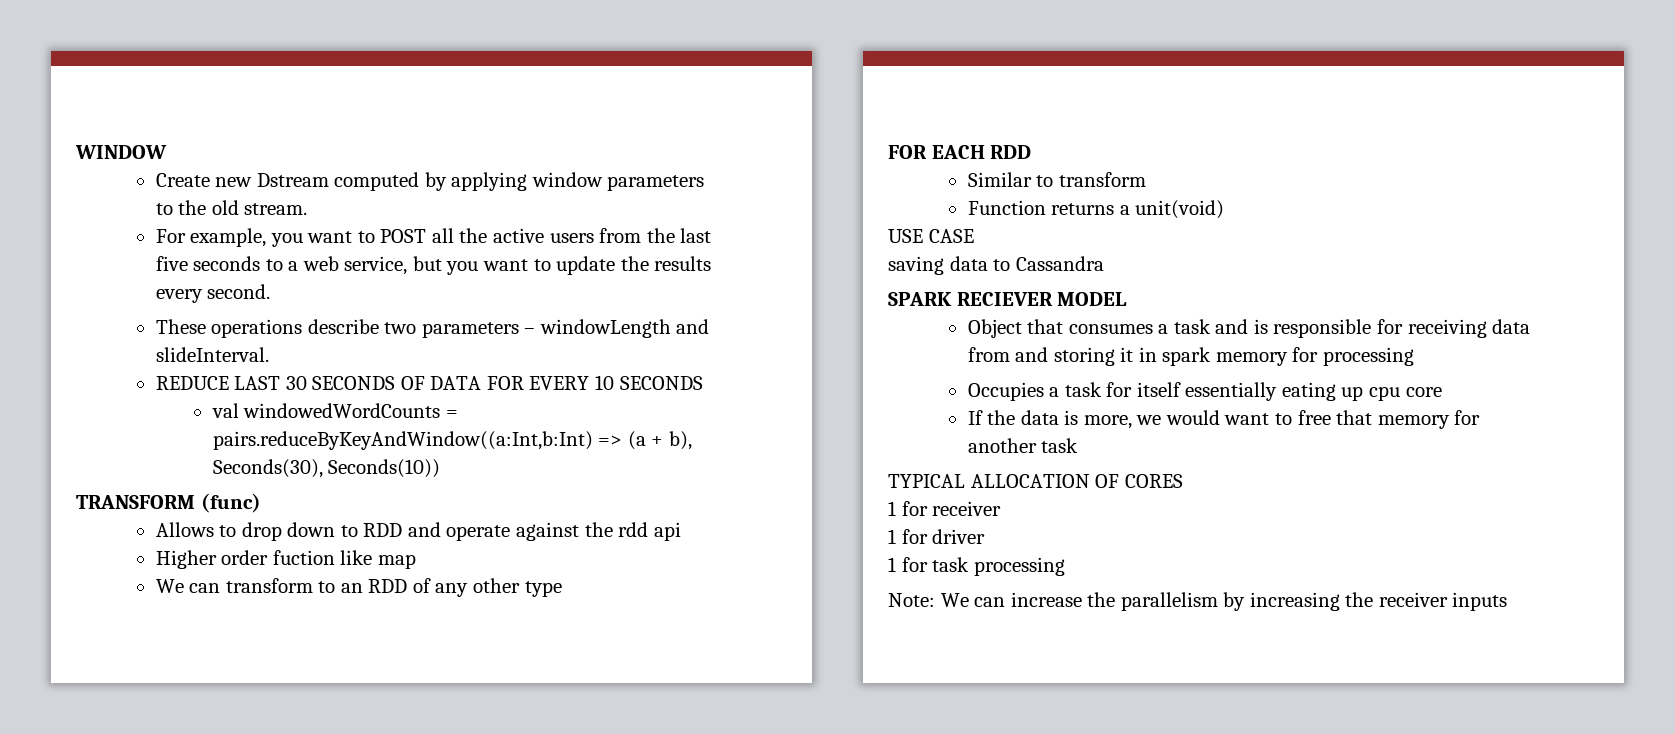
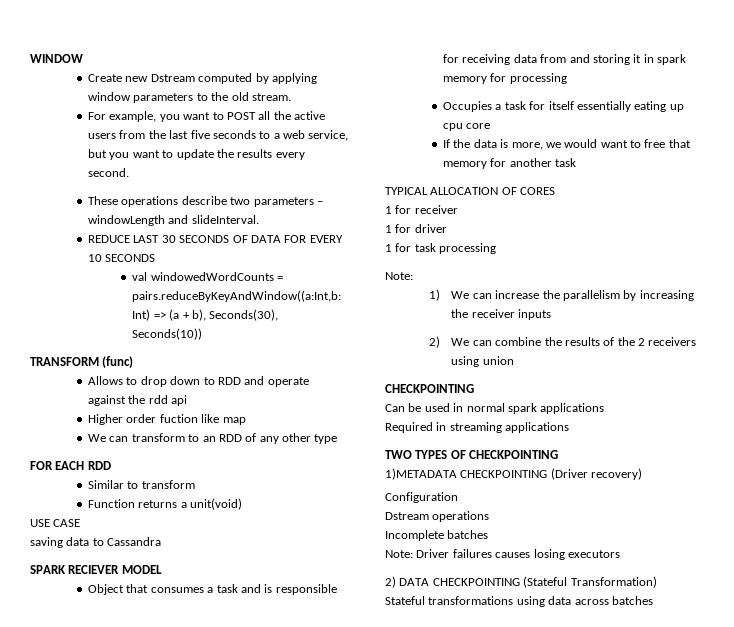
  1 for task processing
- Note: We can increase the parallelism by increasing the receiver inputs
+ Note:
+ 1) We can increase the parallelism by increasing the receiver inputs
+ 2) We can combine the results of the 2 receivers using union
+ CHECKPOINTING
+ Can be used in normal spark applications
+ Required in streaming applications
+ TWO TYPES OF CHECKPOINTING
+ 1)METADATA CHECKPOINTING (Driver recovery)
+ Configuration
+ Dstream operations
+ Incomplete batches
+ Note: Driver failures causes losing executors
+ 2) DATA CHECKPOINTING (Stateful Transformation)
+ Stateful transformations using data across batches

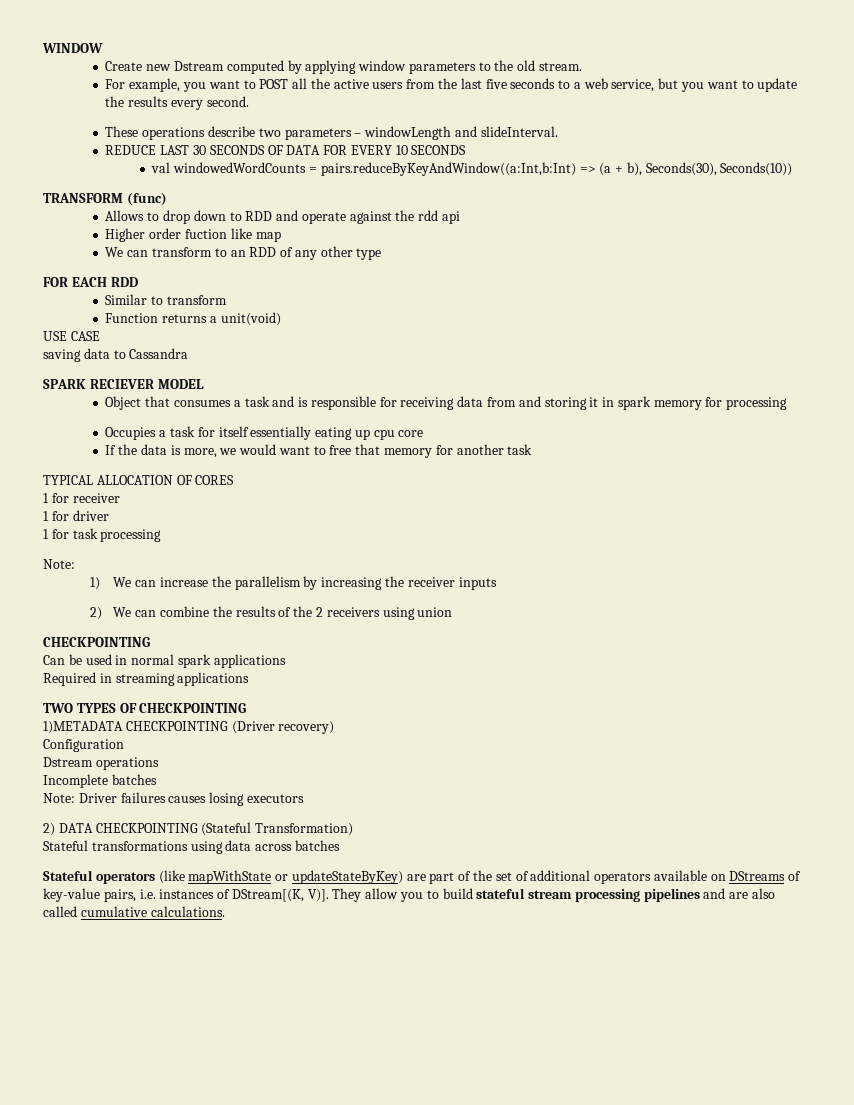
+ Stateful operators (like mapWithState or updateStateByKey) are part of the set of additional operators available on DStreams of key-value pairs, i.e. instances of DStream[(K, V)]. They allow you to build stateful stream processing pipelines and are also called cumulative calculations.

